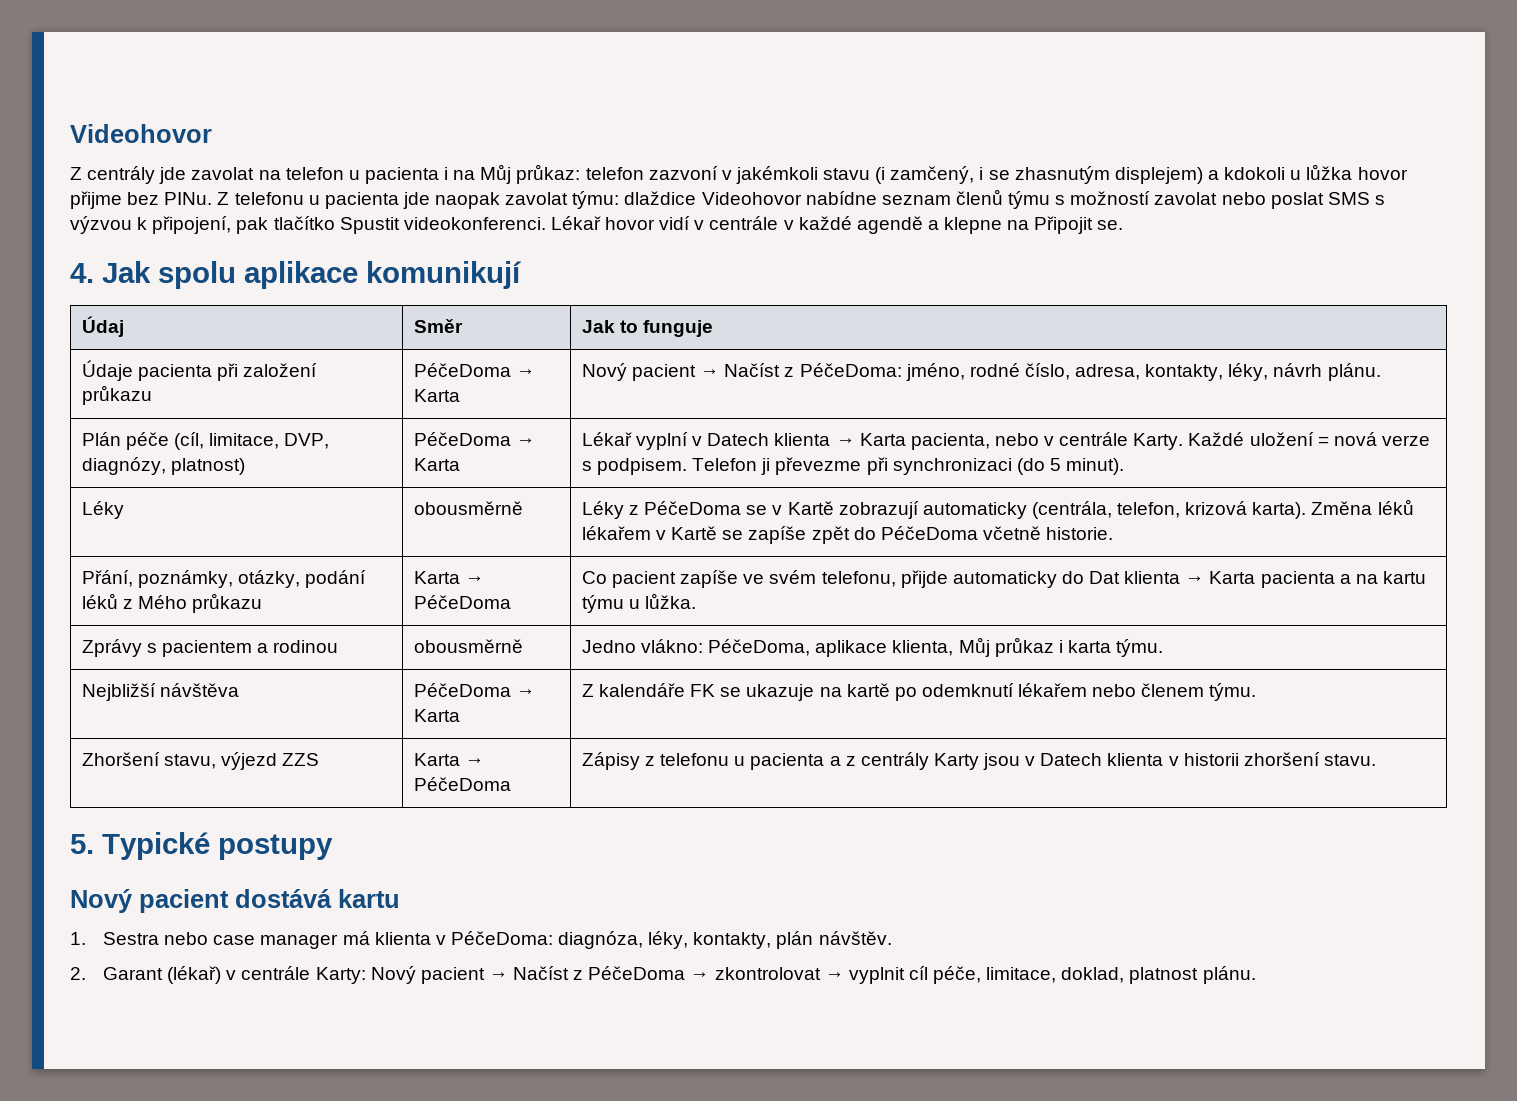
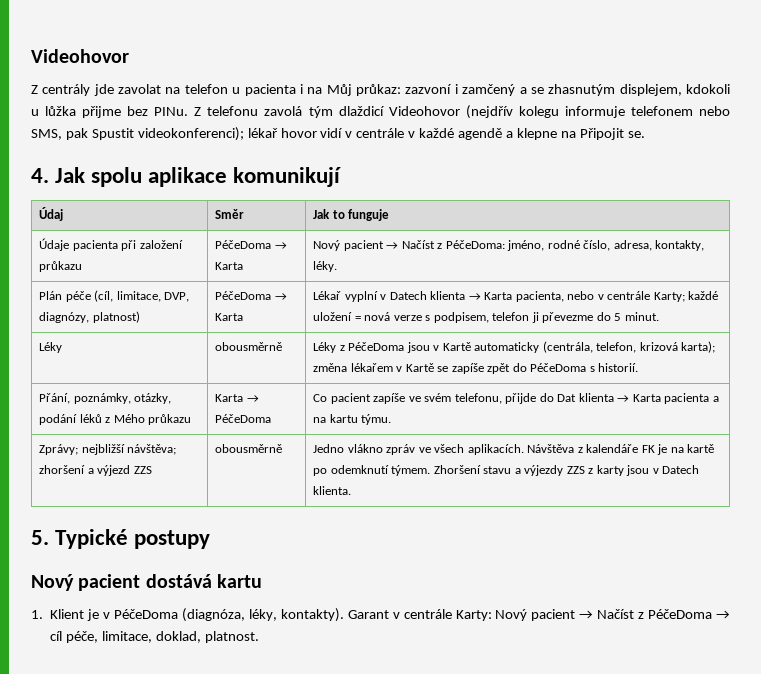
- Z centrály jde zavolat na telefon u pacienta i na Můj průkaz: telefon zazvoní v jakémkoli stavu (i zamčený, i se zhasnutým displejem) a kdokoli u lůžka hovor přijme bez PINu.
+ Z centrály jde zavolat na telefon u pacienta i na Můj průkaz: zazvoní i zamčený a se zhasnutým displejem, kdokoli u lůžka přijme bez PINu.
- Z telefonu u pacienta jde naopak zavolat týmu: dlaždice Videohovor nabídne seznam členů týmu s možností zavolat nebo poslat SMS s výzvou k připojení, pak tlačítko Spustit videokonferenci. Lékař hovor vidí v centrále v každé agendě a klepne na Připojit se.
+ Z telefonu zavolá tým dlaždicí Videohovor (nejdřív kolegu informuje telefonem nebo SMS, pak Spustit videokonferenci); lékař hovor vidí v centrále v každé agendě a klepne na Připojit se.
- Údaje pacienta při založení průkazu | PéčeDoma → Karta | Nový pacient → Načíst z PéčeDoma: jméno, rodné číslo, adresa, kontakty, léky, návrh plánu.
+ Údaje pacienta při založení průkazu | PéčeDoma → Karta | Nový pacient → Načíst z PéčeDoma: jméno, rodné číslo, adresa, kontakty, léky.
- Plán péče (cíl, limitace, DVP, diagnózy, platnost) | PéčeDoma → Karta | Lékař vyplní v Datech klienta → Karta pacienta, nebo v centrále Karty. Každé uložení = nová verze s podpisem. Telefon ji převezme při synchronizaci (do 5 minut).
+ Plán péče (cíl, limitace, DVP, diagnózy, platnost) | PéčeDoma → Karta | Lékař vyplní v Datech klienta → Karta pacienta, nebo v centrále Karty; každé uložení = nová verze s podpisem, telefon ji převezme do 5 minut.
- Léky | obousměrně | Léky z PéčeDoma se v Kartě zobrazují automaticky (centrála, telefon, krizová karta). Změna léků lékařem v Kartě se zapíše zpět do PéčeDoma včetně historie.
+ Léky | obousměrně | Léky z PéčeDoma jsou v Kartě automaticky (centrála, telefon, krizová karta); změna lékařem v Kartě se zapíše zpět do PéčeDoma s historií.
- Přání, poznámky, otázky, podání léků z Mého průkazu | Karta → PéčeDoma | Co pacient zapíše ve svém telefonu, přijde automaticky do Dat klienta → Karta pacienta a na kartu týmu u lůžka.
- Zprávy s pacientem a rodinou | obousměrně | Jedno vlákno: PéčeDoma, aplikace klienta, Můj průkaz i karta týmu.
- Nejbližší návštěva | PéčeDoma → Karta | Z kalendáře FK se ukazuje na kartě po odemknutí lékařem nebo členem týmu.
- Zhoršení stavu, výjezd ZZS | Karta → PéčeDoma | Zápisy z telefonu u pacienta a z centrály Karty jsou v Datech klienta v historii zhoršení stavu.
+ Přání, poznámky, otázky, podání léků z Mého průkazu | Karta → PéčeDoma | Co pacient zapíše ve svém telefonu, přijde do Dat klienta → Karta pacienta a na kartu týmu.
+ Zprávy; nejbližší návštěva; zhoršení a výjezd ZZS | obousměrně | Jedno vlákno zpráv ve všech aplikacích. Návštěva z kalendáře FK je na kartě po odemknutí týmem. Zhoršení stavu a výjezdy ZZS z karty jsou v Datech klienta.
- 1. Sestra nebo case manager má klienta v PéčeDoma: diagnóza, léky, kontakty, plán návštěv.
- 2. Garant (lékař) v centrále Karty: Nový pacient → Načíst z PéčeDoma → zkontrolovat → vyplnit cíl péče, limitace, doklad, platnost plánu.
+ 1. Klient je v PéčeDoma (diagnóza, léky, kontakty). Garant v centrále Karty: Nový pacient → Načíst z PéčeDoma → cíl péče, limitace, doklad, platnost.

